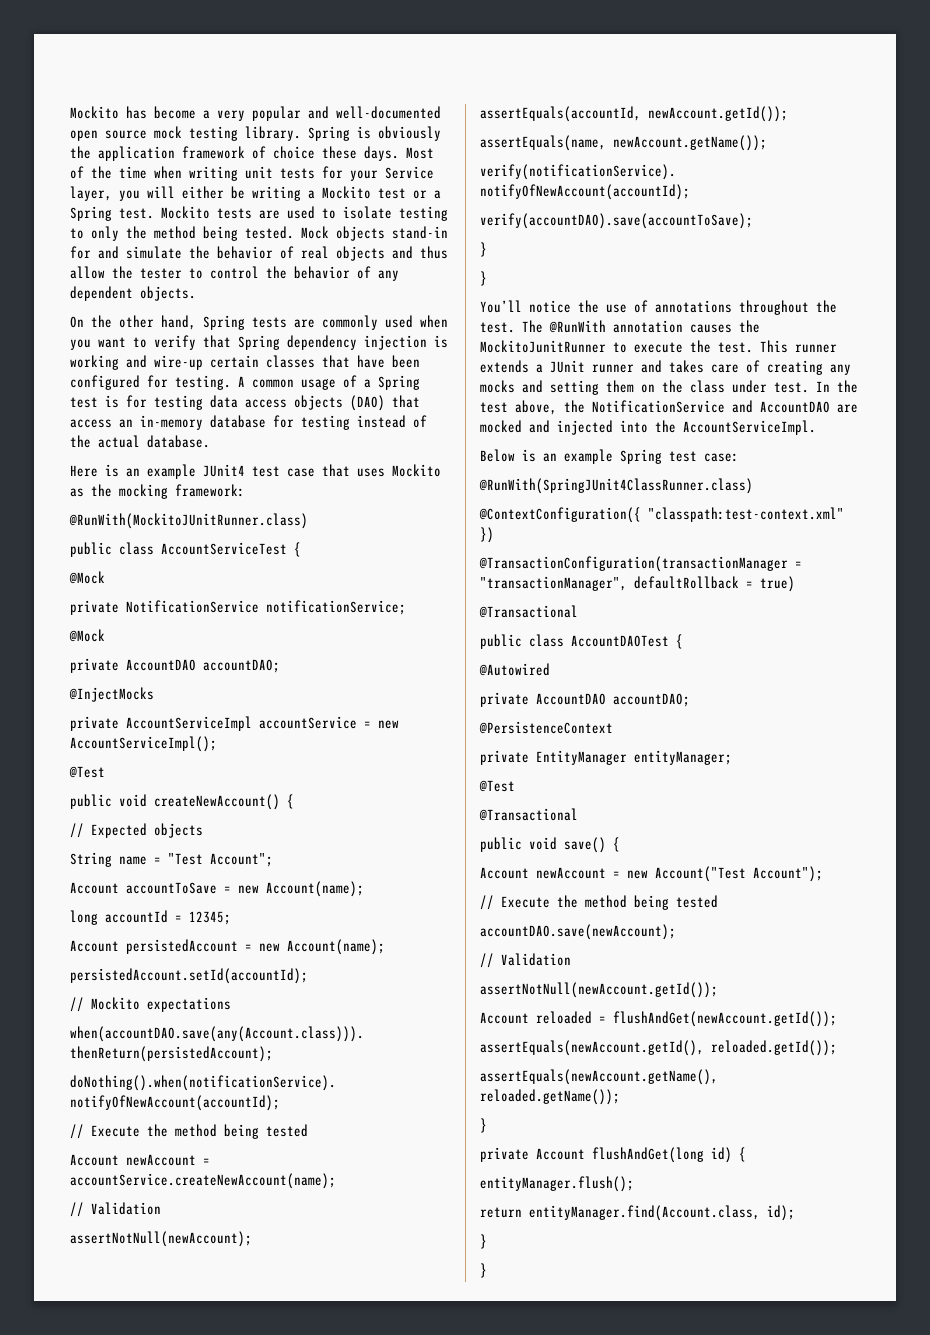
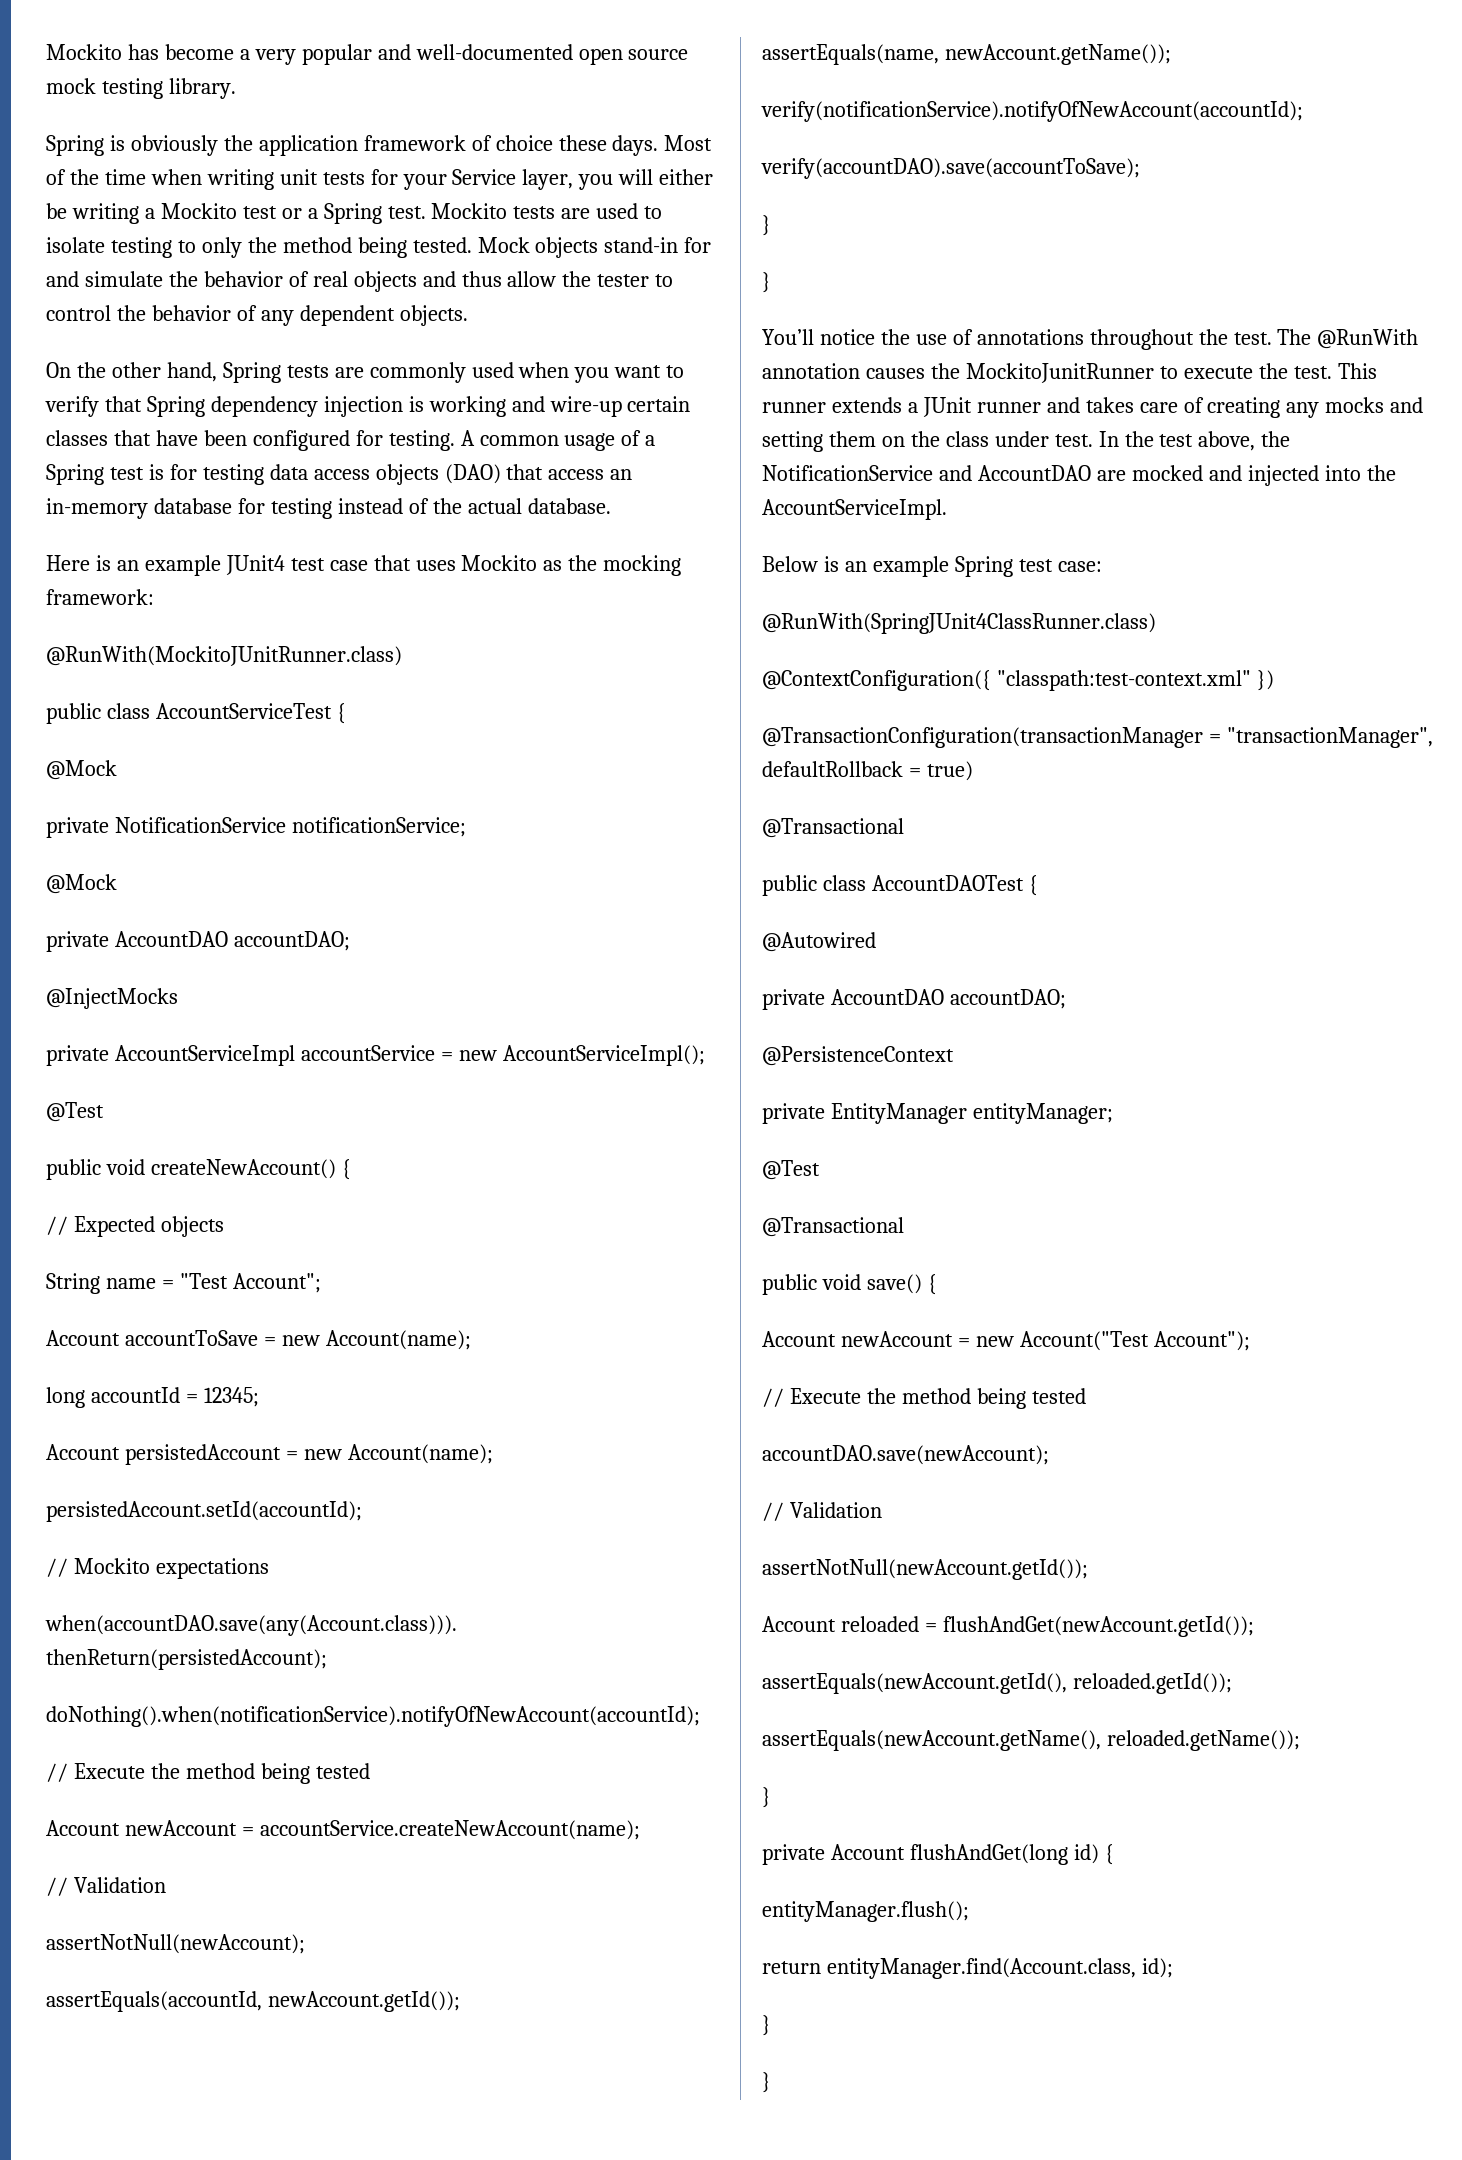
- Mockito has become a very popular and well-documented open source mock testing library. Spring is obviously the application framework of choice these days.
+ Mockito has become a very popular and well-documented open source mock testing library.
+ Spring is obviously the application framework of choice these days.

